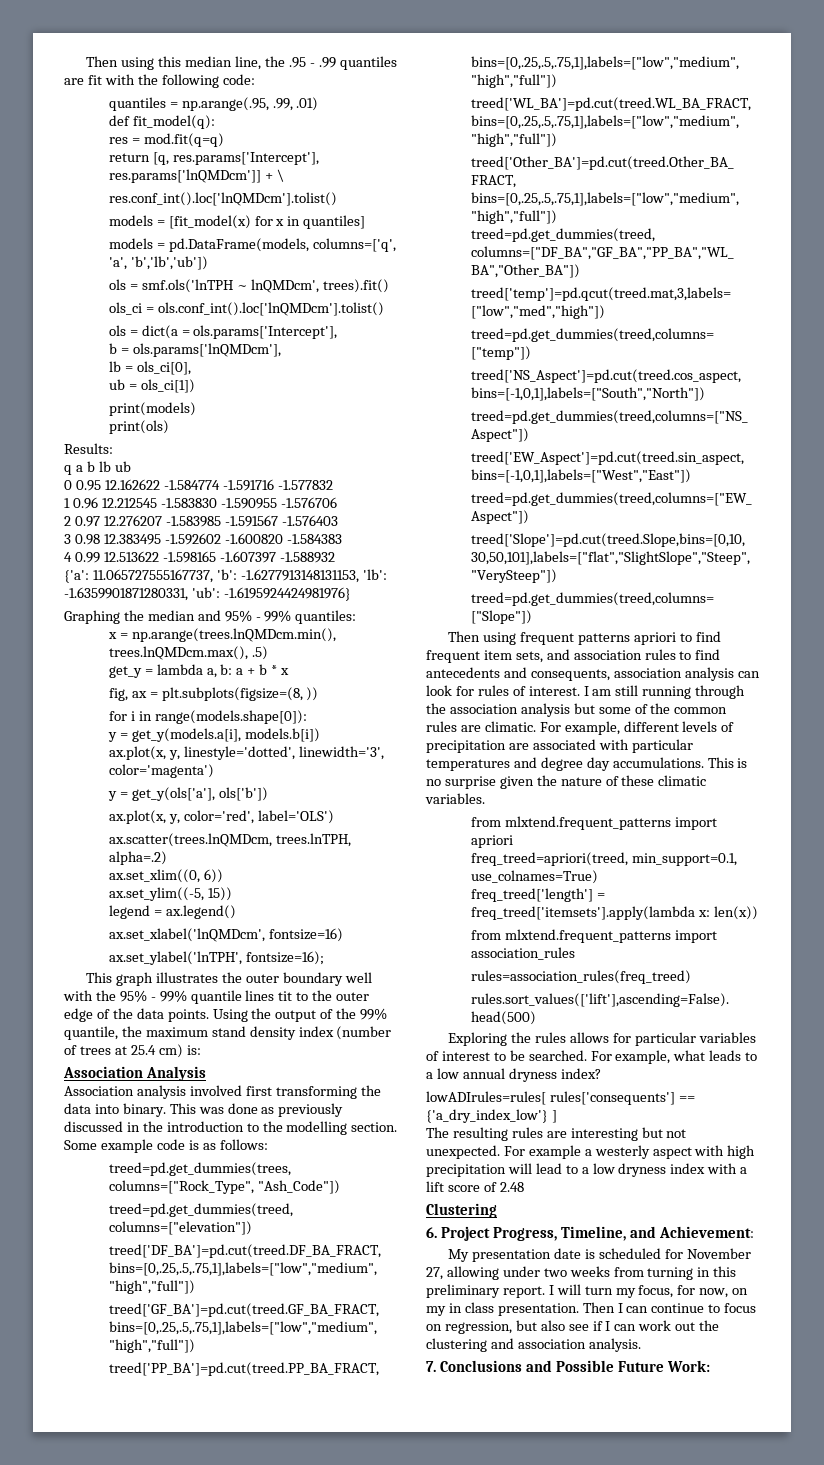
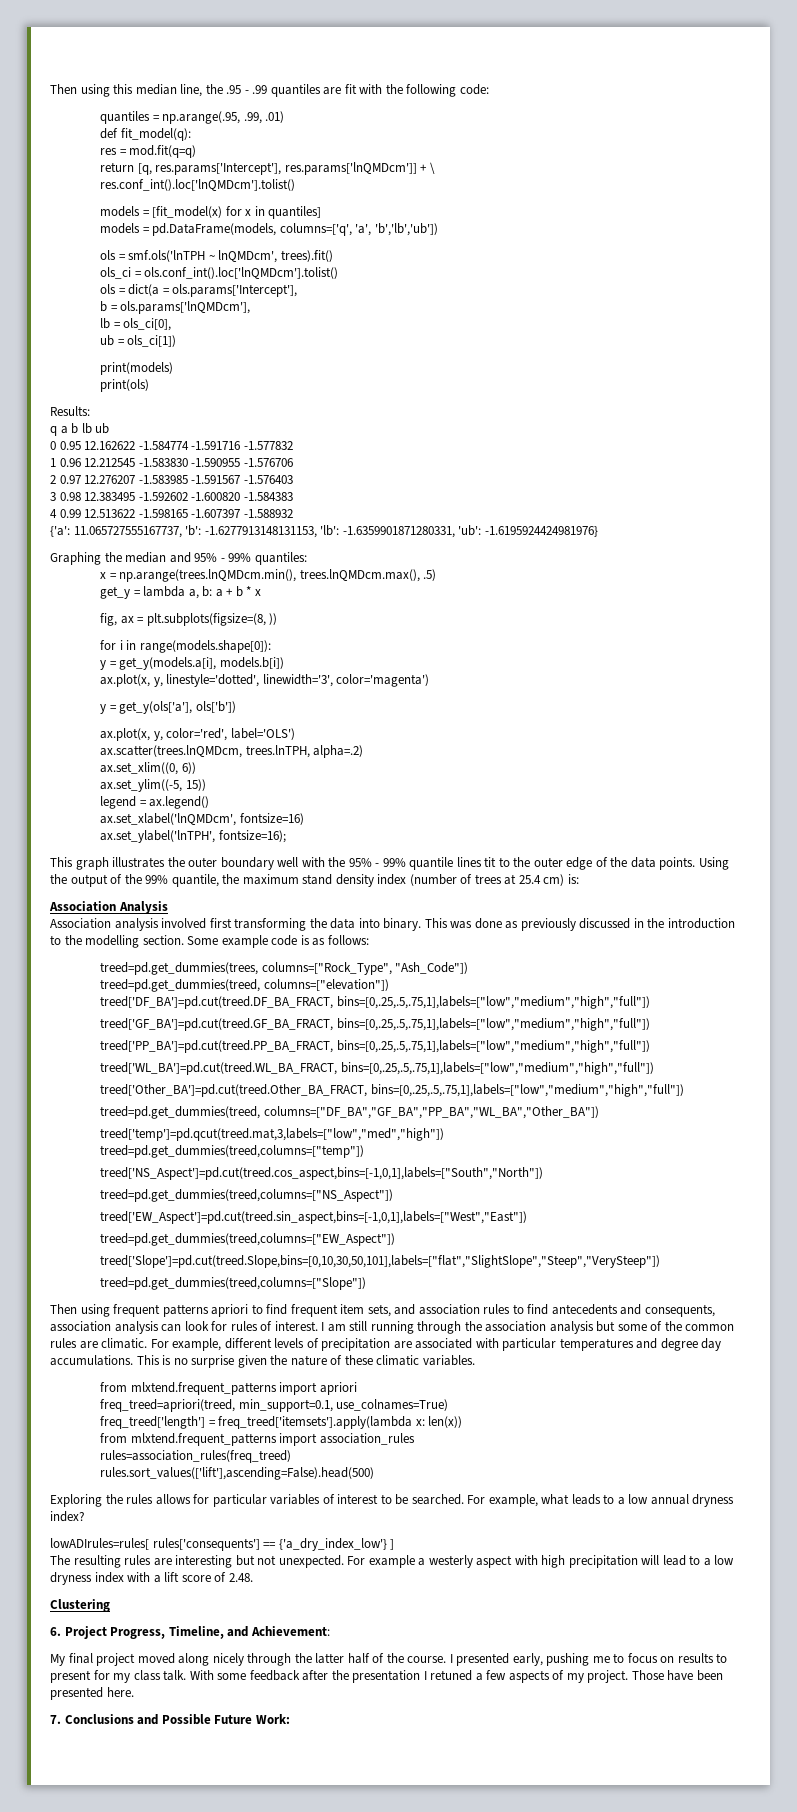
- For example a westerly aspect with high precipitation will lead to a low dryness index with a lift score of 2.48
+ For example a westerly aspect with high precipitation will lead to a low dryness index with a lift score of 2.48.
- My presentation date is scheduled for November 27, allowing under two weeks from turning in this preliminary report. I will turn my focus, for now, on my in class presentation. Then I can continue to focus on regression, but also see if I can work out the clustering and association analysis.
+ My final project moved along nicely through the latter half of the course. I presented early, pushing me to focus on results to present for my class talk. With some feedback after the presentation I retuned a few aspects of my project. Those have been presented here.

